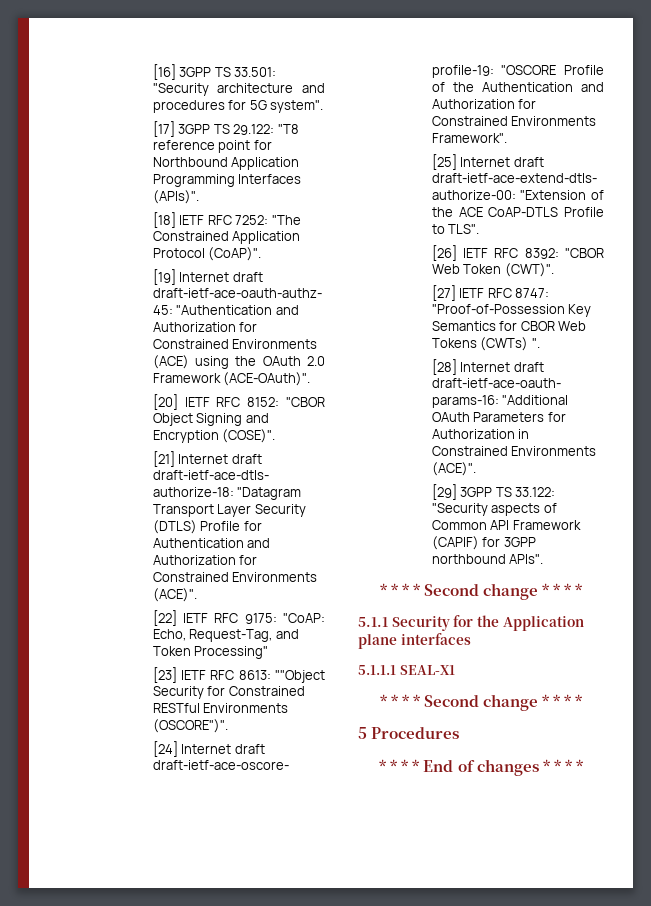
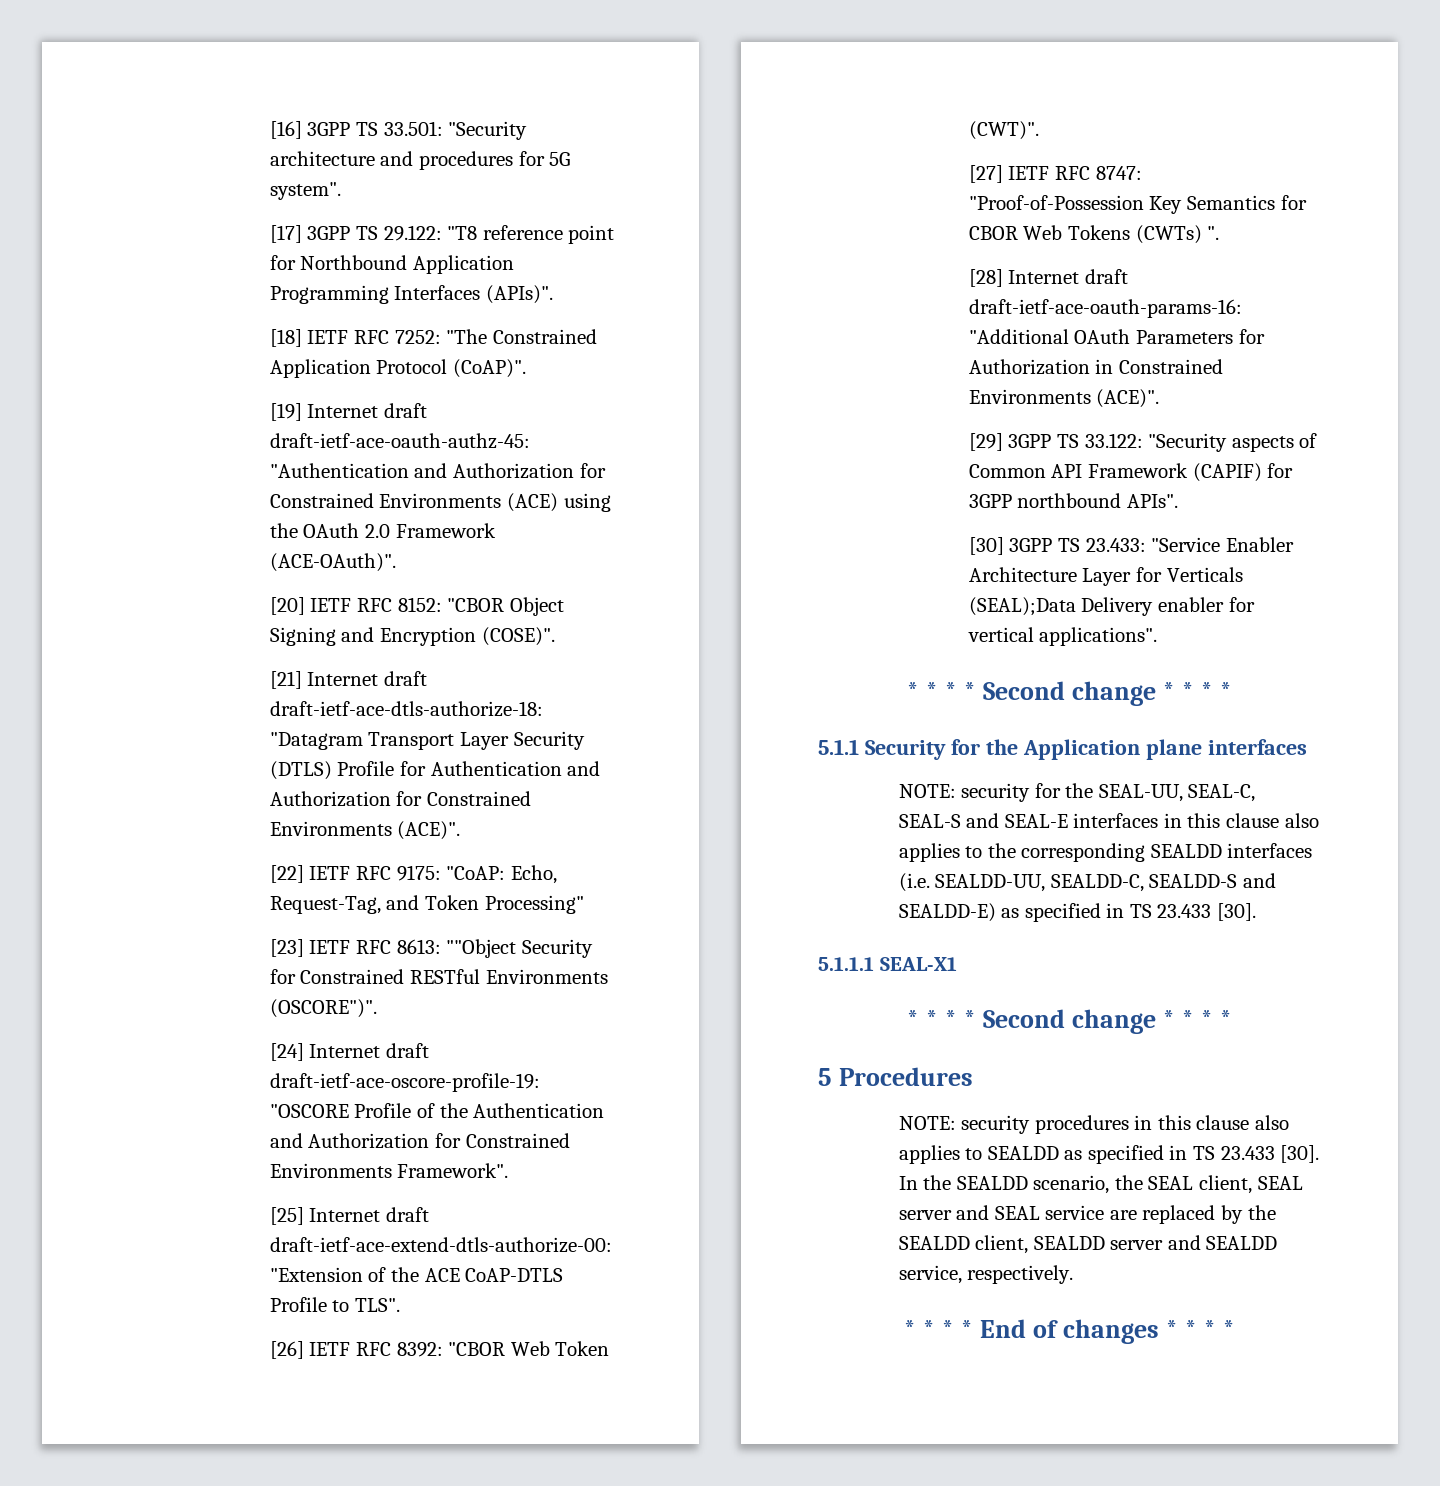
+ [30] 3GPP TS 23.433: "Service Enabler Architecture Layer for Verticals (SEAL);Data Delivery enabler for vertical applications".
+ NOTE: security for the SEAL-UU, SEAL-C, SEAL-S and SEAL-E interfaces in this clause also applies to the corresponding SEALDD interfaces (i.e. SEALDD-UU, SEALDD-C, SEALDD-S and SEALDD-E) as specified in TS 23.433 [30].
+ NOTE: security procedures in this clause also applies to SEALDD as specified in TS 23.433 [30]. In the SEALDD scenario, the SEAL client, SEAL server and SEAL service are replaced by the SEALDD client, SEALDD server and SEALDD service, respectively.

